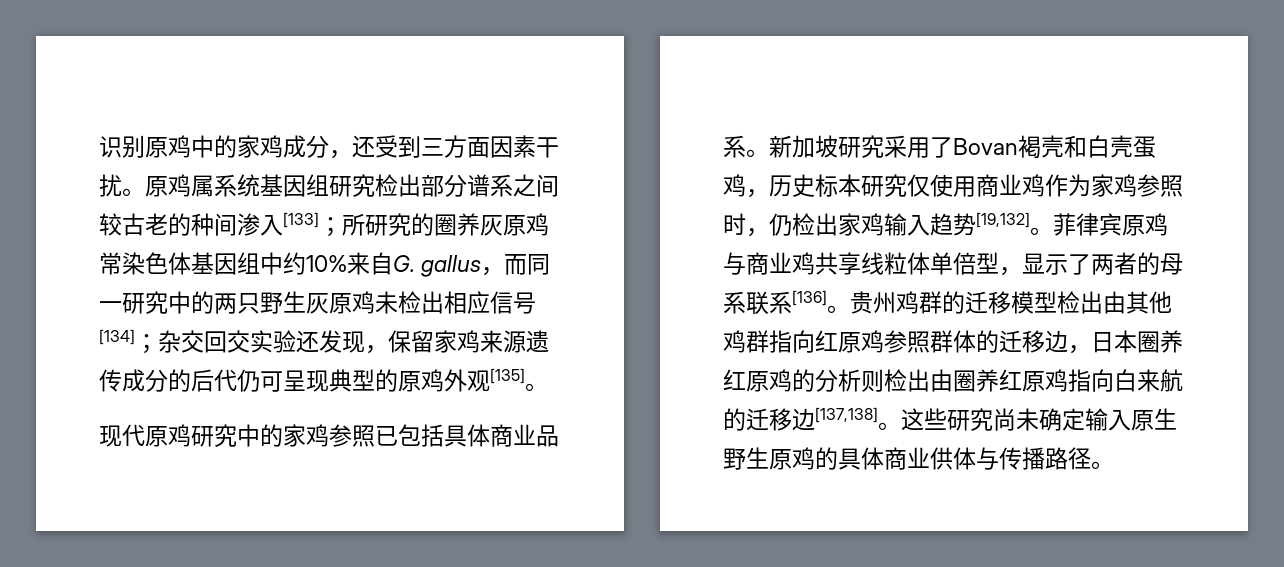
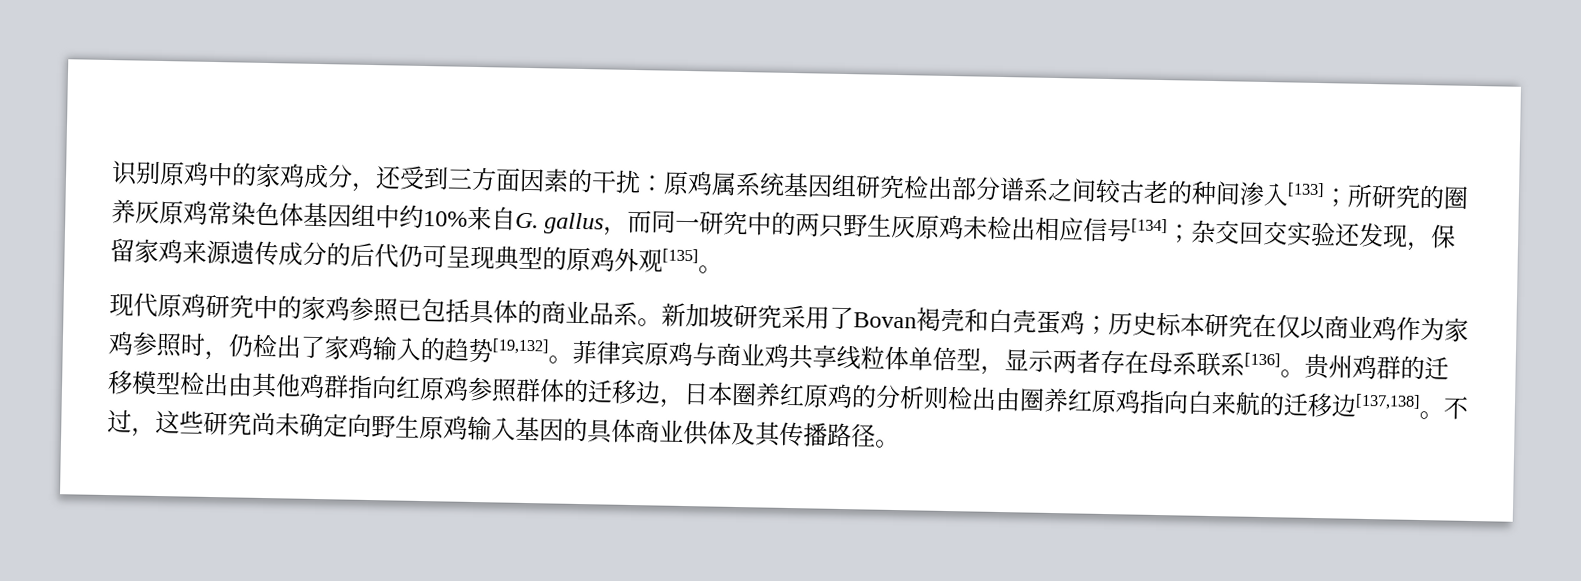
- 识别原鸡中的家鸡成分，还受到三方面因素干扰。
+ 识别原鸡中的家鸡成分，还受到三方面因素的干扰：
- 现代原鸡研究中的家鸡参照已包括具体商业品系。
+ 现代原鸡研究中的家鸡参照已包括具体的商业品系。
- 新加坡研究采用了Bovan褐壳和白壳蛋鸡，历史标本研究仅使用商业鸡作为家鸡参照时，仍检出家鸡输入趋势[19,132]。
+ 新加坡研究采用了Bovan褐壳和白壳蛋鸡；历史标本研究在仅以商业鸡作为家鸡参照时，仍检出了家鸡输入的趋势[19,132]。
- 菲律宾原鸡与商业鸡共享线粒体单倍型，显示了两者的母系联系[136]。
+ 菲律宾原鸡与商业鸡共享线粒体单倍型，显示两者存在母系联系[136]。
- 这些研究尚未确定输入原生野生原鸡的具体商业供体与传播路径。
+ 不过，这些研究尚未确定向野生原鸡输入基因的具体商业供体及其传播路径。

